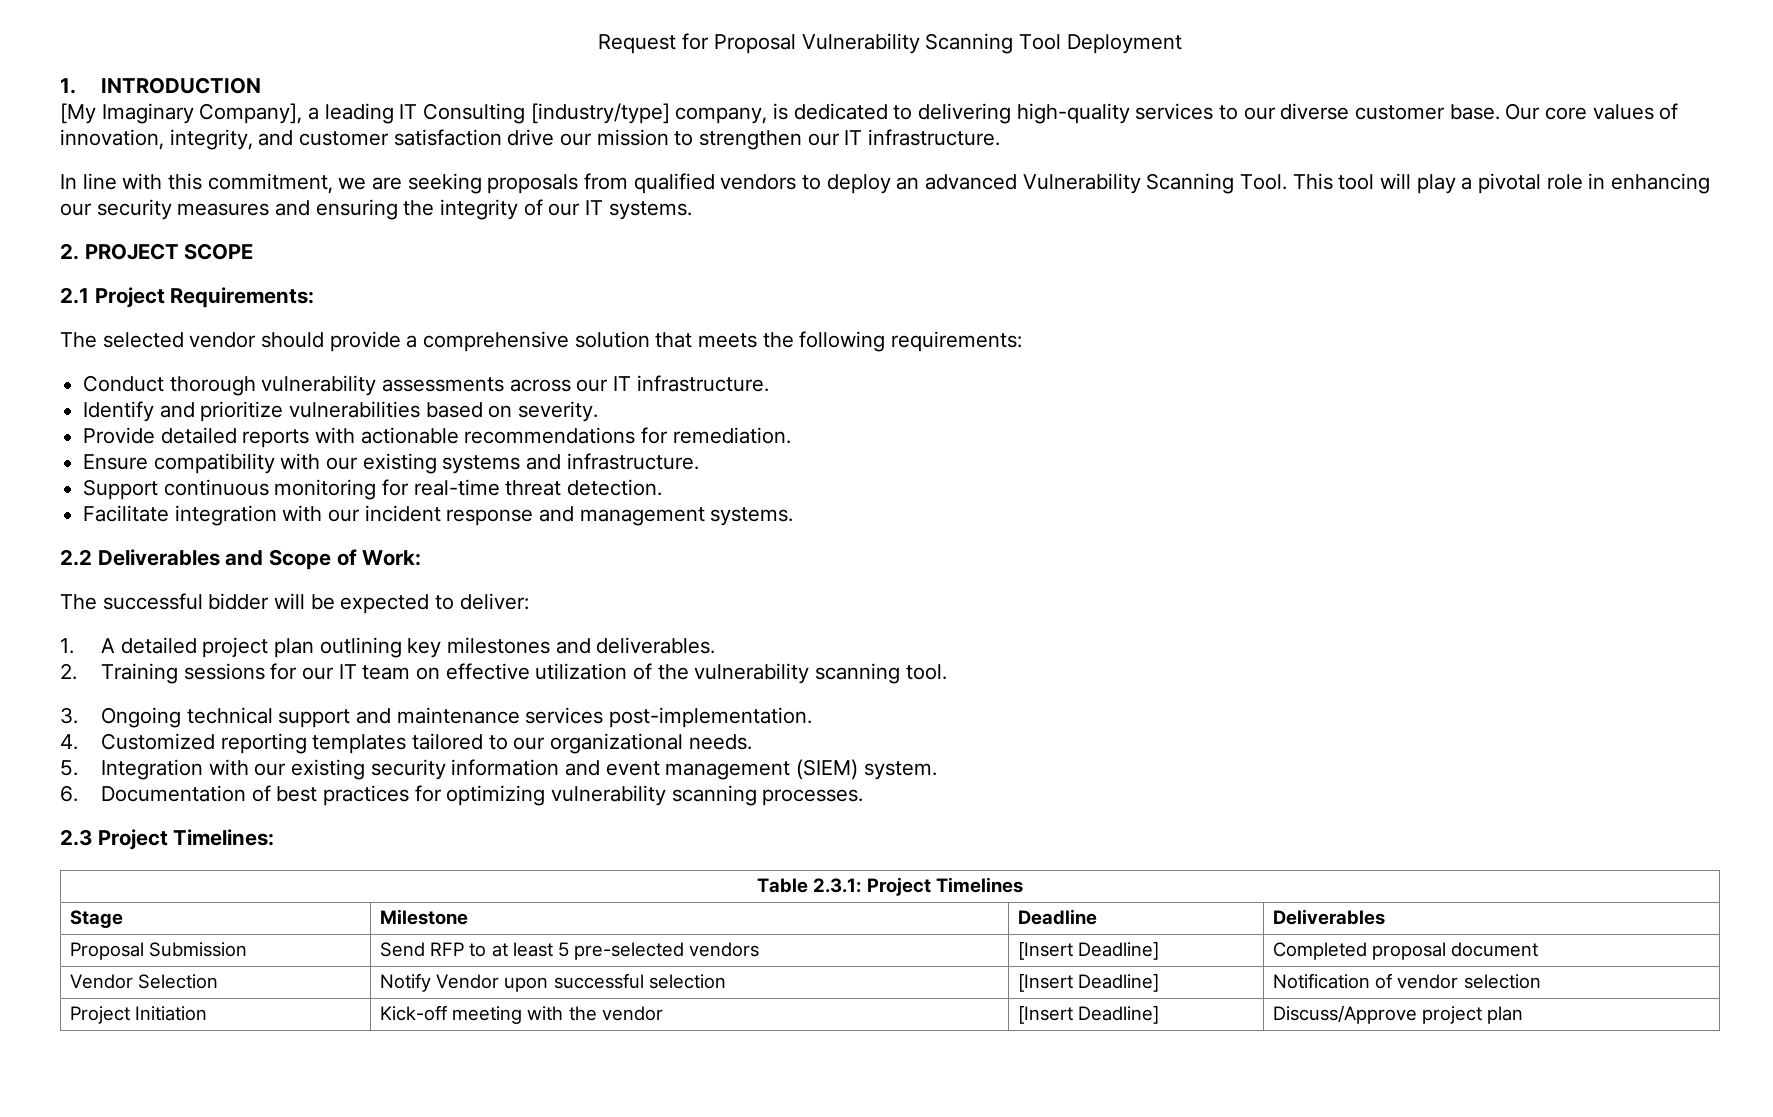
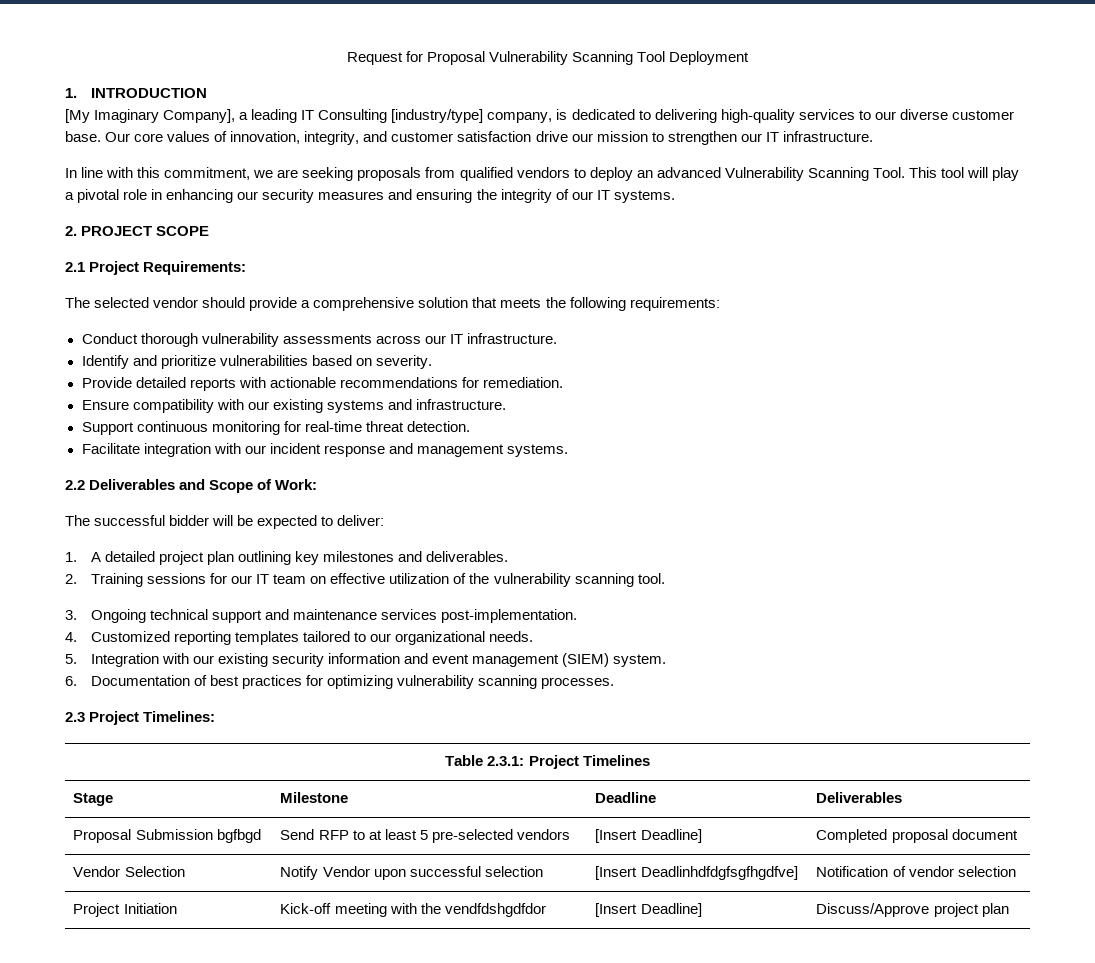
- Proposal Submission | Send RFP to at least 5 pre-selected vendors | [Insert Deadline] | Completed proposal document
+ Proposal Submission bgfbgd | Send RFP to at least 5 pre-selected vendors | [Insert Deadline] | Completed proposal document
- Vendor Selection | Notify Vendor upon successful selection | [Insert Deadline] | Notification of vendor selection
+ Vendor Selection | Notify Vendor upon successful selection | [Insert Deadlinhdfdgfsgfhgdfve] | Notification of vendor selection
- Project Initiation | Kick-off meeting with the vendor | [Insert Deadline] | Discuss/Approve project plan
+ Project Initiation | Kick-off meeting with the vendfdshgdfdor | [Insert Deadline] | Discuss/Approve project plan

